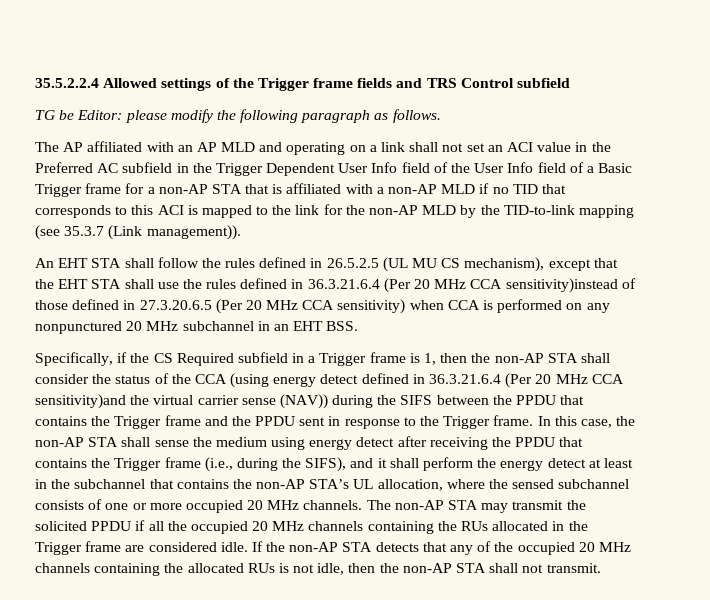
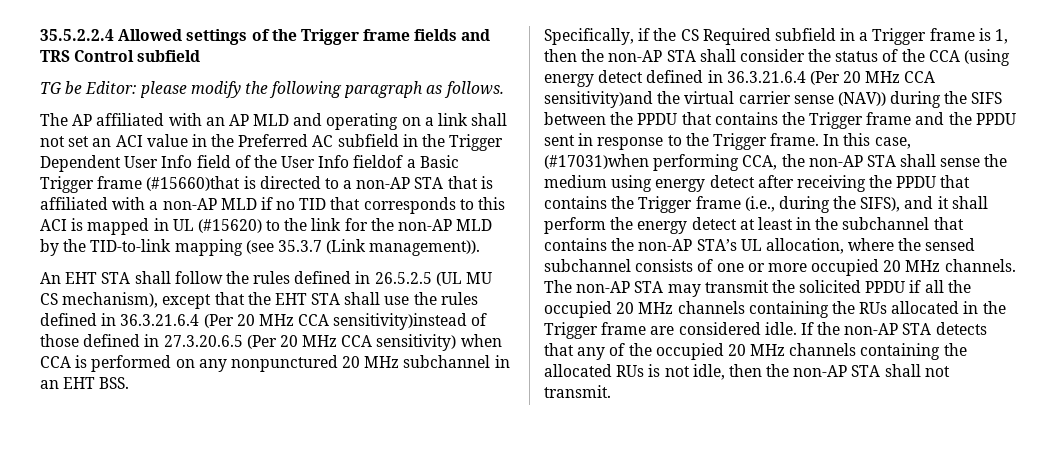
- The AP affiliated with an AP MLD and operating on a link shall not set an ACI value in the Preferred AC subfield in the Trigger Dependent User Info field of the User Info field of a Basic Trigger frame for a non-AP STA that is affiliated with a non-AP MLD if no TID that corresponds to this ACI is mapped to the link for the non-AP MLD by the TID-to-link mapping (see 35.3.7 (Link management)).
+ The AP affiliated with an AP MLD and operating on a link shall not set an ACI value in the Preferred AC subfield in the Trigger Dependent User Info field of the User Info fieldof a Basic Trigger frame (#15660)that is directed to a non-AP STA that is affiliated with a non-AP MLD if no TID that corresponds to this ACI is mapped in UL (#15620) to the link for the non-AP MLD by the TID-to-link mapping (see 35.3.7 (Link management)).
- In this case, the non-AP STA shall sense the medium using energy detect after receiving the PPDU that contains the Trigger frame (i.e., during the SIFS), and it shall perform the energy detect at least in the subchannel that contains the non-AP STA’s UL allocation, where the sensed subchannel consists of one or more occupied 20 MHz channels.
+ In this case, (#17031)when performing CCA, the non-AP STA shall sense the medium using energy detect after receiving the PPDU that contains the Trigger frame (i.e., during the SIFS), and it shall perform the energy detect at least in the subchannel that contains the non-AP STA’s UL allocation, where the sensed subchannel consists of one or more occupied 20 MHz channels.

